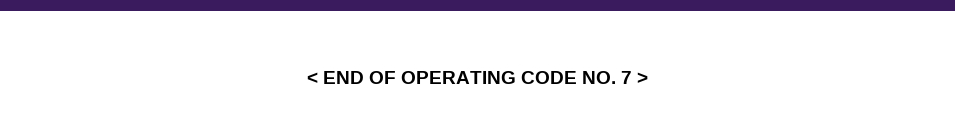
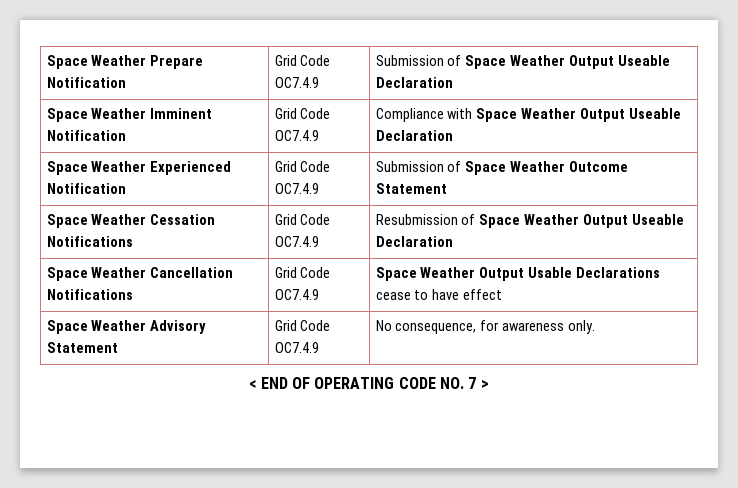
+ Space Weather Prepare Notification | Grid Code OC7.4.9 | Submission of Space Weather Output Useable Declaration
+ Space Weather Imminent Notification | Grid Code OC7.4.9 | Compliance with Space Weather Output Useable Declaration
+ Space Weather Experienced Notification | Grid Code OC7.4.9 | Submission of Space Weather Outcome Statement
+ Space Weather Cessation Notifications | Grid Code OC7.4.9 | Resubmission of Space Weather Output Useable Declaration
+ Space Weather Cancellation Notifications | Grid Code OC7.4.9 | Space Weather Output Usable Declarations cease to have effect
+ Space Weather Advisory Statement | Grid Code OC7.4.9 | No consequence, for awareness only.

